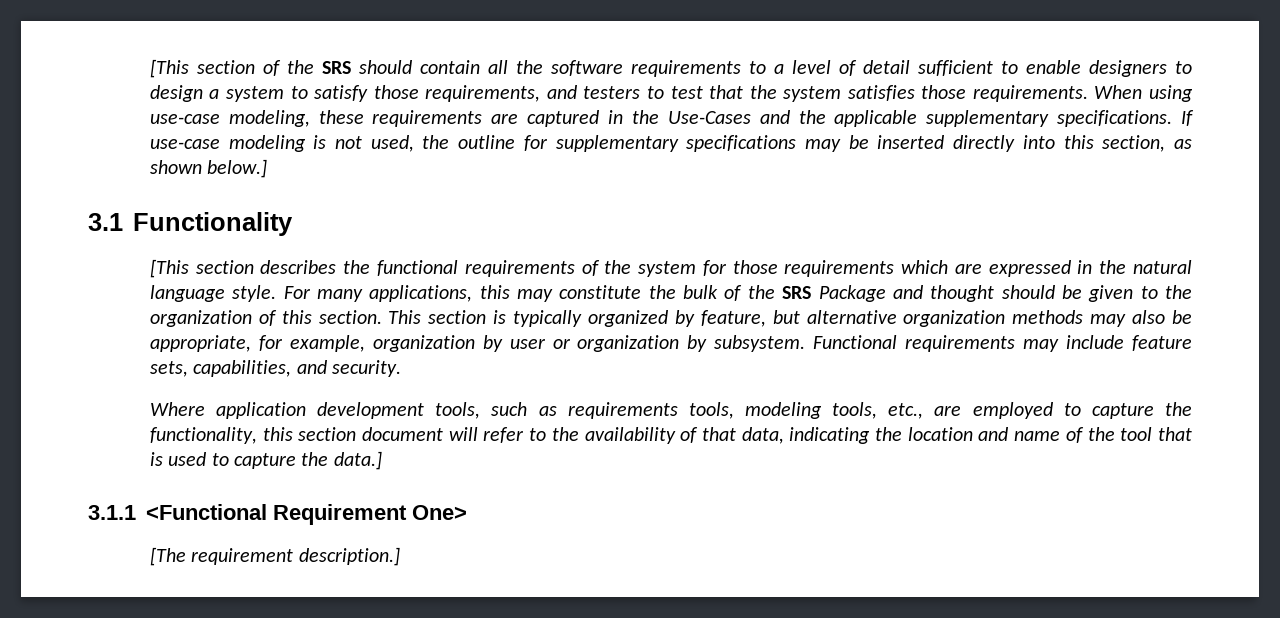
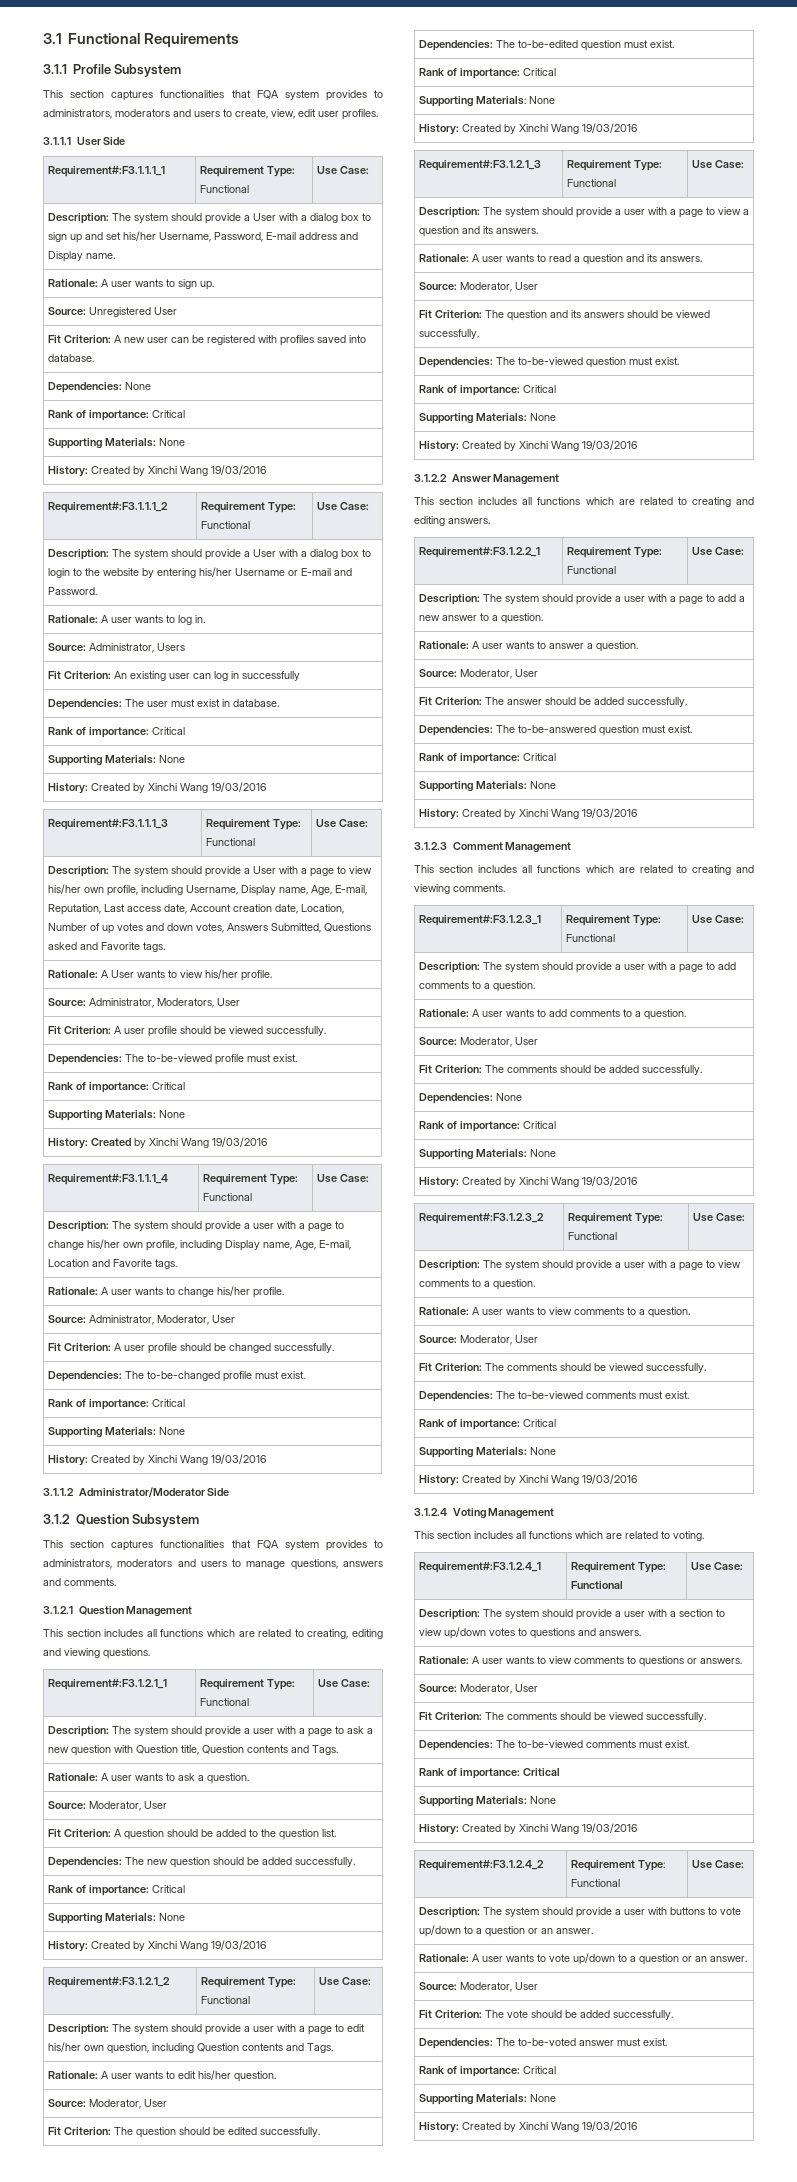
- [This section of the SRS should contain all the software requirements to a level of detail sufficient to enable designers to design a system to satisfy those requirements, and testers to test that the system satisfies those requirements. When using use-case modeling, these requirements are captured in the Use-Cases and the applicable supplementary specifications. If use-case modeling is not used, the outline for supplementary specifications may be inserted directly into this section, as shown below.]
- 3.1 Functionality
- [This section describes the functional requirements of the system for those requirements which are expressed in the natural language style. For many applications, this may constitute the bulk of the SRS Package and thought should be given to the organization of this section. This section is typically organized by feature, but alternative organization methods may also be appropriate, for example, organization by user or organization by subsystem. Functional requirements may include feature sets, capabilities, and security.
- Where application development tools, such as requirements tools, modeling tools, etc., are employed to capture the functionality, this section document will refer to the availability of that data, indicating the location and name of the tool that is used to capture the data.]
- 3.1.1 <Functional Requirement One>
- [The requirement description.]
+ 3.1 Functional Requirements
+ 3.1.1 Profile Subsystem
+ This section captures functionalities that FQA system provides to administrators, moderators and users to create, view, edit user profiles.
+ 3.1.1.1 User Side
+ Requirement#:F3.1.1.1_1 | Requirement Type: Functional | Use Case:
+ Description: The system should provide a User with a dialog box to sign up and set his/her Username, Password, E-mail address and Display name.
+ Rationale: A user wants to sign up.
+ Source: Unregistered User
+ Fit Criterion: A new user can be registered with profiles saved into database.
+ Dependencies: None
+ Rank of importance: Critical
+ Supporting Materials: None
+ History: Created by Xinchi Wang 19/03/2016
+ Requirement#:F3.1.1.1_2 | Requirement Type: Functional | Use Case:
+ Description: The system should provide a User with a dialog box to login to the website by entering his/her Username or E-mail and Password.
+ Rationale: A user wants to log in.
+ Source: Administrator, Users
+ Fit Criterion: An existing user can log in successfully
+ Dependencies: The user must exist in database.
+ Rank of importance: Critical
+ Supporting Materials: None
+ History: Created by Xinchi Wang 19/03/2016
+ Requirement#:F3.1.1.1_3 | Requirement Type: Functional | Use Case:
+ Description: The system should provide a User with a page to view his/her own profile, including Username, Display name, Age, E-mail, Reputation, Last access date, Account creation date, Location, Number of up votes and down votes, Answers Submitted, Questions asked and Favorite tags.
+ Rationale: A User wants to view his/her profile.
+ Source: Administrator, Moderators, User
+ Fit Criterion: A user profile should be viewed successfully.
+ Dependencies: The to-be-viewed profile must exist.
+ Rank of importance: Critical
+ Supporting Materials: None
+ History: Created by Xinchi Wang 19/03/2016
+ Requirement#:F3.1.1.1_4 | Requirement Type: Functional | Use Case:
+ Description: The system should provide a user with a page to change his/her own profile, including Display name, Age, E-mail, Location and Favorite tags.
+ Rationale: A user wants to change his/her profile.
+ Source: Administrator, Moderator, User
+ Fit Criterion: A user profile should be changed successfully.
+ Dependencies: The to-be-changed profile must exist.
+ Rank of importance: Critical
+ Supporting Materials: None
+ History: Created by Xinchi Wang 19/03/2016
+ 3.1.1.2 Administrator/Moderator Side
+ 3.1.2 Question Subsystem
+ This section captures functionalities that FQA system provides to administrators, moderators and users to manage questions, answers and comments.
+ 3.1.2.1 Question Management
+ This section includes all functions which are related to creating, editing and viewing questions.
+ Requirement#:F3.1.2.1_1 | Requirement Type: Functional | Use Case:
+ Description: The system should provide a user with a page to ask a new question with Question title, Question contents and Tags.
+ Rationale: A user wants to ask a question.
+ Source: Moderator, User
+ Fit Criterion: A question should be added to the question list.
+ Dependencies: The new question should be added successfully.
+ Rank of importance: Critical
+ Supporting Materials: None
+ History: Created by Xinchi Wang 19/03/2016
+ Requirement#:F3.1.2.1_2 | Requirement Type: Functional | Use Case:
+ Description: The system should provide a user with a page to edit his/her own question, including Question contents and Tags.
+ Rationale: A user wants to edit his/her question.
+ Source: Moderator, User
+ Fit Criterion: The question should be edited successfully.
+ Dependencies: The to-be-edited question must exist.
+ Rank of importance: Critical
+ Supporting Materials: None
+ History: Created by Xinchi Wang 19/03/2016
+ Requirement#:F3.1.2.1_3 | Requirement Type: Functional | Use Case:
+ Description: The system should provide a user with a page to view a question and its answers.
+ Rationale: A user wants to read a question and its answers.
+ Source: Moderator, User
+ Fit Criterion: The question and its answers should be viewed successfully.
+ Dependencies: The to-be-viewed question must exist.
+ Rank of importance: Critical
+ Supporting Materials: None
+ History: Created by Xinchi Wang 19/03/2016
+ 3.1.2.2 Answer Management
+ This section includes all functions which are related to creating and editing answers.
+ Requirement#:F3.1.2.2_1 | Requirement Type: Functional | Use Case:
+ Description: The system should provide a user with a page to add a new answer to a question.
+ Rationale: A user wants to answer a question.
+ Source: Moderator, User
+ Fit Criterion: The answer should be added successfully.
+ Dependencies: The to-be-answered question must exist.
+ Rank of importance: Critical
+ Supporting Materials: None
+ History: Created by Xinchi Wang 19/03/2016
+ 3.1.2.3 Comment Management
+ This section includes all functions which are related to creating and viewing comments.
+ Requirement#:F3.1.2.3_1 | Requirement Type: Functional | Use Case:
+ Description: The system should provide a user with a page to add comments to a question.
+ Rationale: A user wants to add comments to a question.
+ Source: Moderator, User
+ Fit Criterion: The comments should be added successfully.
+ Dependencies: None
+ Rank of importance: Critical
+ Supporting Materials: None
+ History: Created by Xinchi Wang 19/03/2016
+ Requirement#:F3.1.2.3_2 | Requirement Type: Functional | Use Case:
+ Description: The system should provide a user with a page to view comments to a question.
+ Rationale: A user wants to view comments to a question.
+ Source: Moderator, User
+ Fit Criterion: The comments should be viewed successfully.
+ Dependencies: The to-be-viewed comments must exist.
+ Rank of importance: Critical
+ Supporting Materials: None
+ History: Created by Xinchi Wang 19/03/2016
+ 3.1.2.4 Voting Management
+ This section includes all functions which are related to voting.
+ Requirement#:F3.1.2.4_1 | Requirement Type: Functional | Use Case:
+ Description: The system should provide a user with a section to view up/down votes to questions and answers.
+ Rationale: A user wants to view comments to questions or answers.
+ Source: Moderator, User
+ Fit Criterion: The comments should be viewed successfully.
+ Dependencies: The to-be-viewed comments must exist.
+ Rank of importance: Critical
+ Supporting Materials: None
+ History: Created by Xinchi Wang 19/03/2016
+ Requirement#:F3.1.2.4_2 | Requirement Type: Functional | Use Case:
+ Description: The system should provide a user with buttons to vote up/down to a question or an answer.
+ Rationale: A user wants to vote up/down to a question or an answer.
+ Source: Moderator, User
+ Fit Criterion: The vote should be added successfully.
+ Dependencies: The to-be-voted answer must exist.
+ Rank of importance: Critical
+ Supporting Materials: None
+ History: Created by Xinchi Wang 19/03/2016

